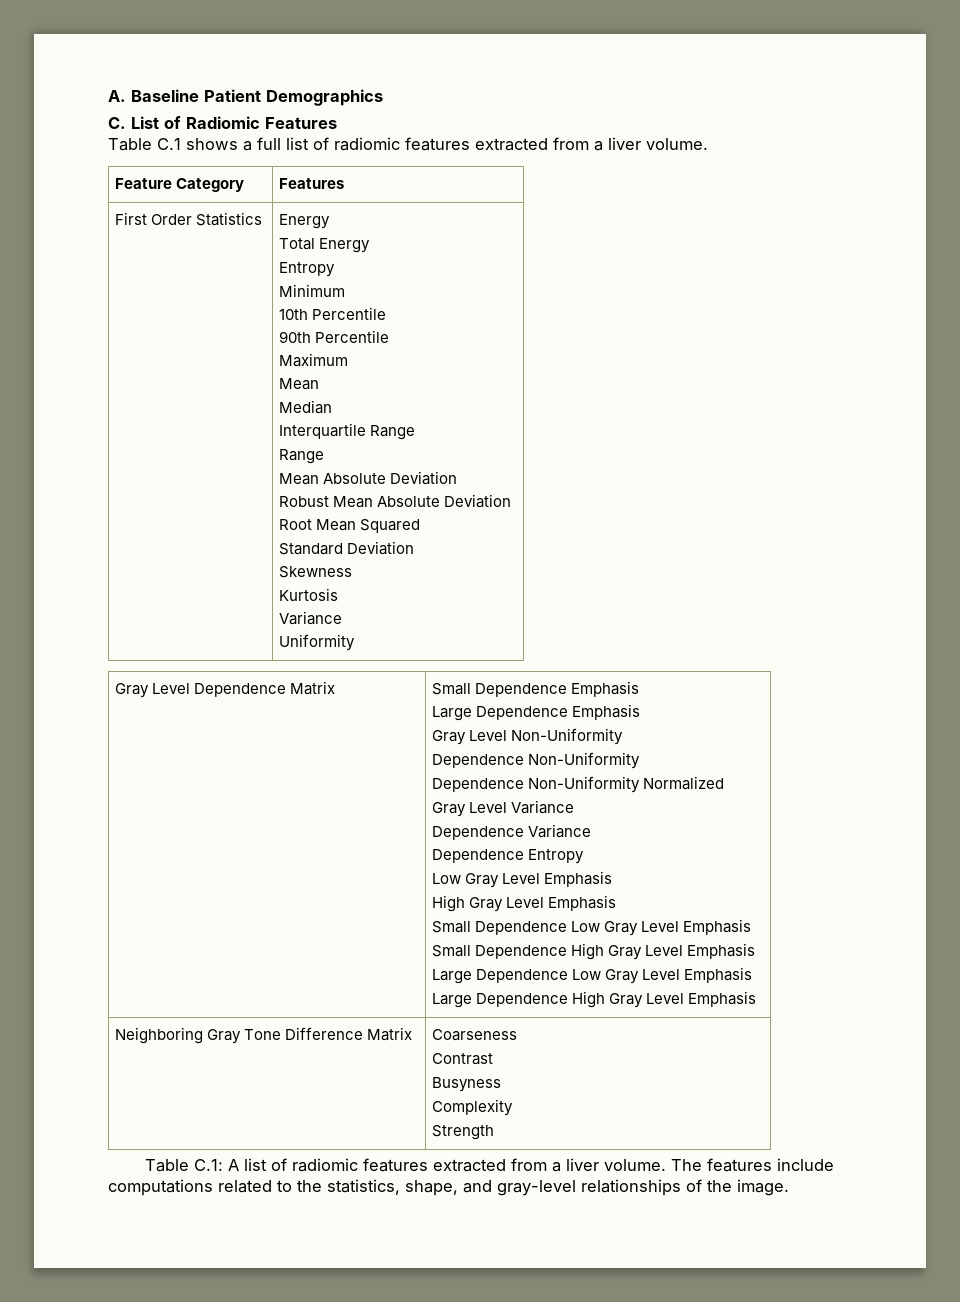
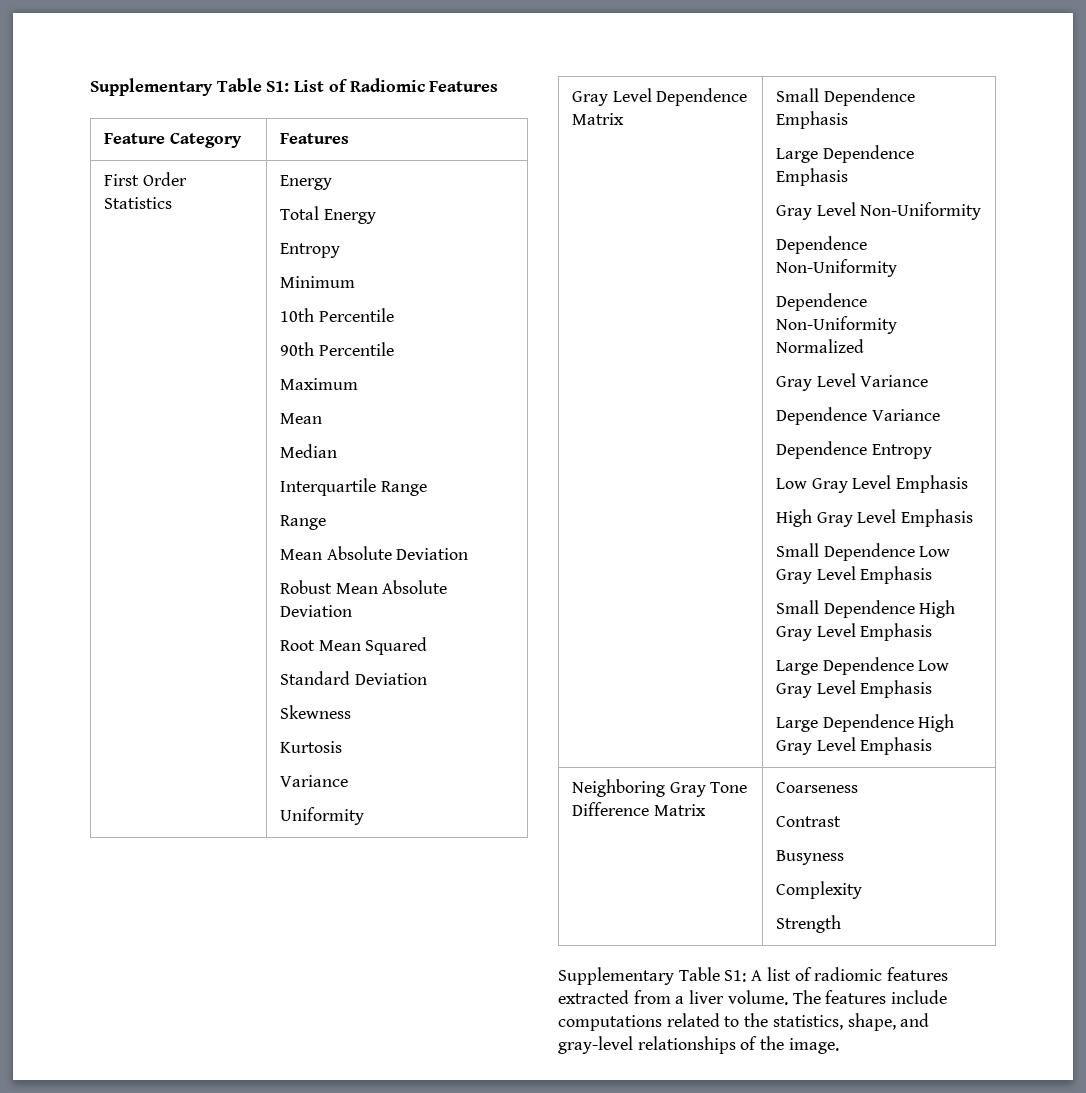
- A. Baseline Patient Demographics
- C. List of Radiomic Features
+ Supplementary Table S1: List of Radiomic Features
- Table C.1 shows a full list of radiomic features extracted from a liver volume.
- Table C.1: A list of radiomic features extracted from a liver volume.
+ Supplementary Table S1: A list of radiomic features extracted from a liver volume.

